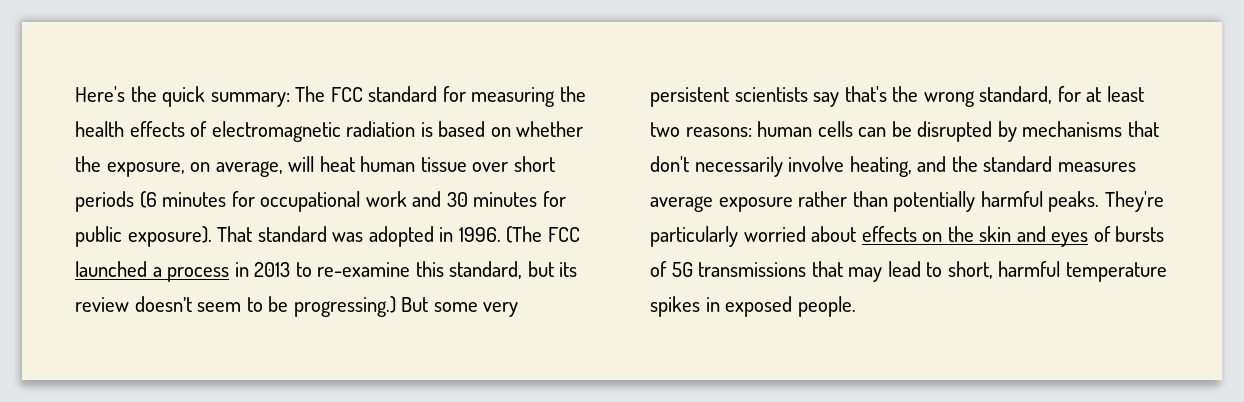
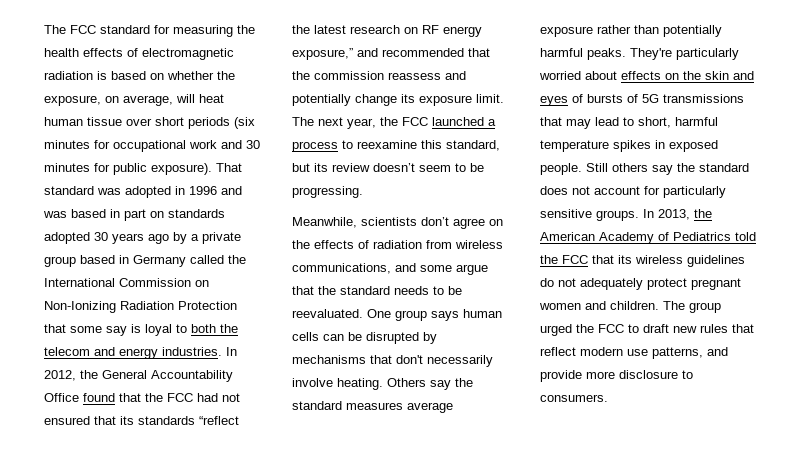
- Here's the quick summary: The FCC standard for measuring the health effects of electromagnetic radiation is based on whether the exposure, on average, will heat human tissue over short periods (6 minutes for occupational work and 30 minutes for public exposure).
+ The FCC standard for measuring the health effects of electromagnetic radiation is based on whether the exposure, on average, will heat human tissue over short periods (six minutes for occupational work and 30 minutes for public exposure).
- That standard was adopted in 1996. (The FCC launched a process in 2013 to re-examine this standard, but its review doesn’t seem to be progressing.) But some very persistent scientists say that's the wrong standard, for at least two reasons: human cells can be disrupted by mechanisms that don't necessarily involve heating, and the standard measures average exposure rather than potentially harmful peaks.
+ That standard was adopted in 1996 and was based in part on standards adopted 30 years ago by a private group based in Germany called the International Commission on Non-Ionizing Radiation Protection that some say is loyal to both the telecom and energy industries. In 2012, the General Accountability Office found that the FCC had not ensured that its standards “reflect the latest research on RF energy exposure,” and recommended that the commission reassess and potentially change its exposure limit. The next year, the FCC launched a process to reexamine this standard, but its review doesn’t seem to be progressing.
+ Meanwhile, scientists don’t agree on the effects of radiation from wireless communications, and some argue that the standard needs to be reevaluated. One group says human cells can be disrupted by mechanisms that don't necessarily involve heating. Others say the standard measures average exposure rather than potentially harmful peaks.
+ Still others say the standard does not account for particularly sensitive groups. In 2013, the American Academy of Pediatrics told the FCC that its wireless guidelines do not adequately protect pregnant women and children. The group urged the FCC to draft new rules that reflect modern use patterns, and provide more disclosure to consumers.

